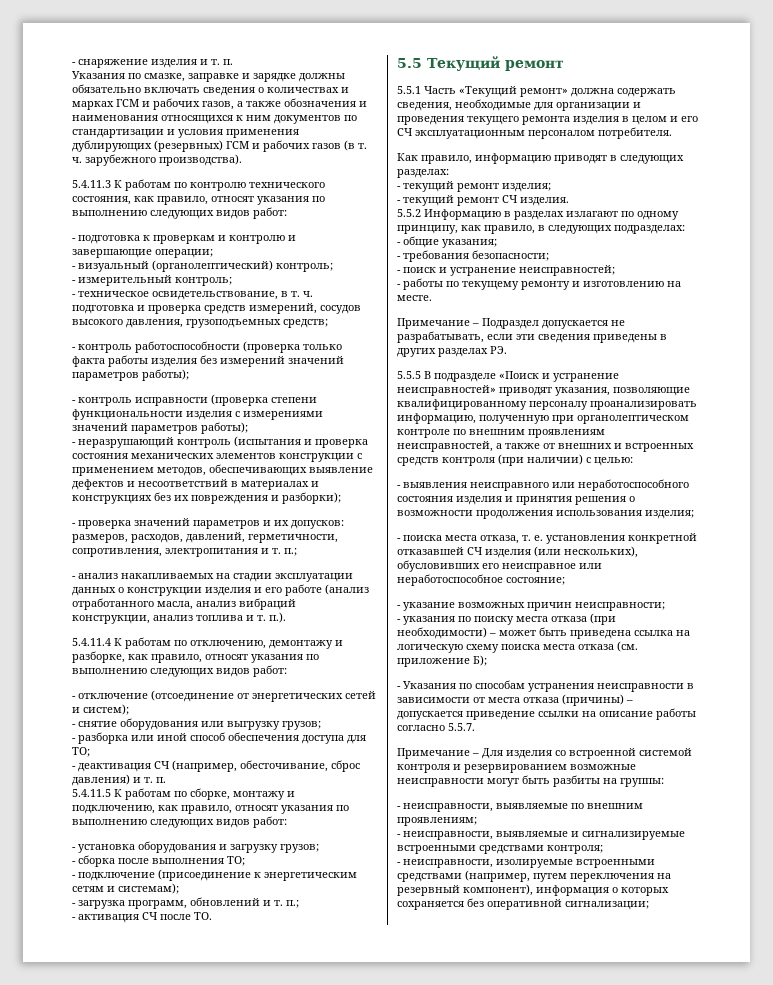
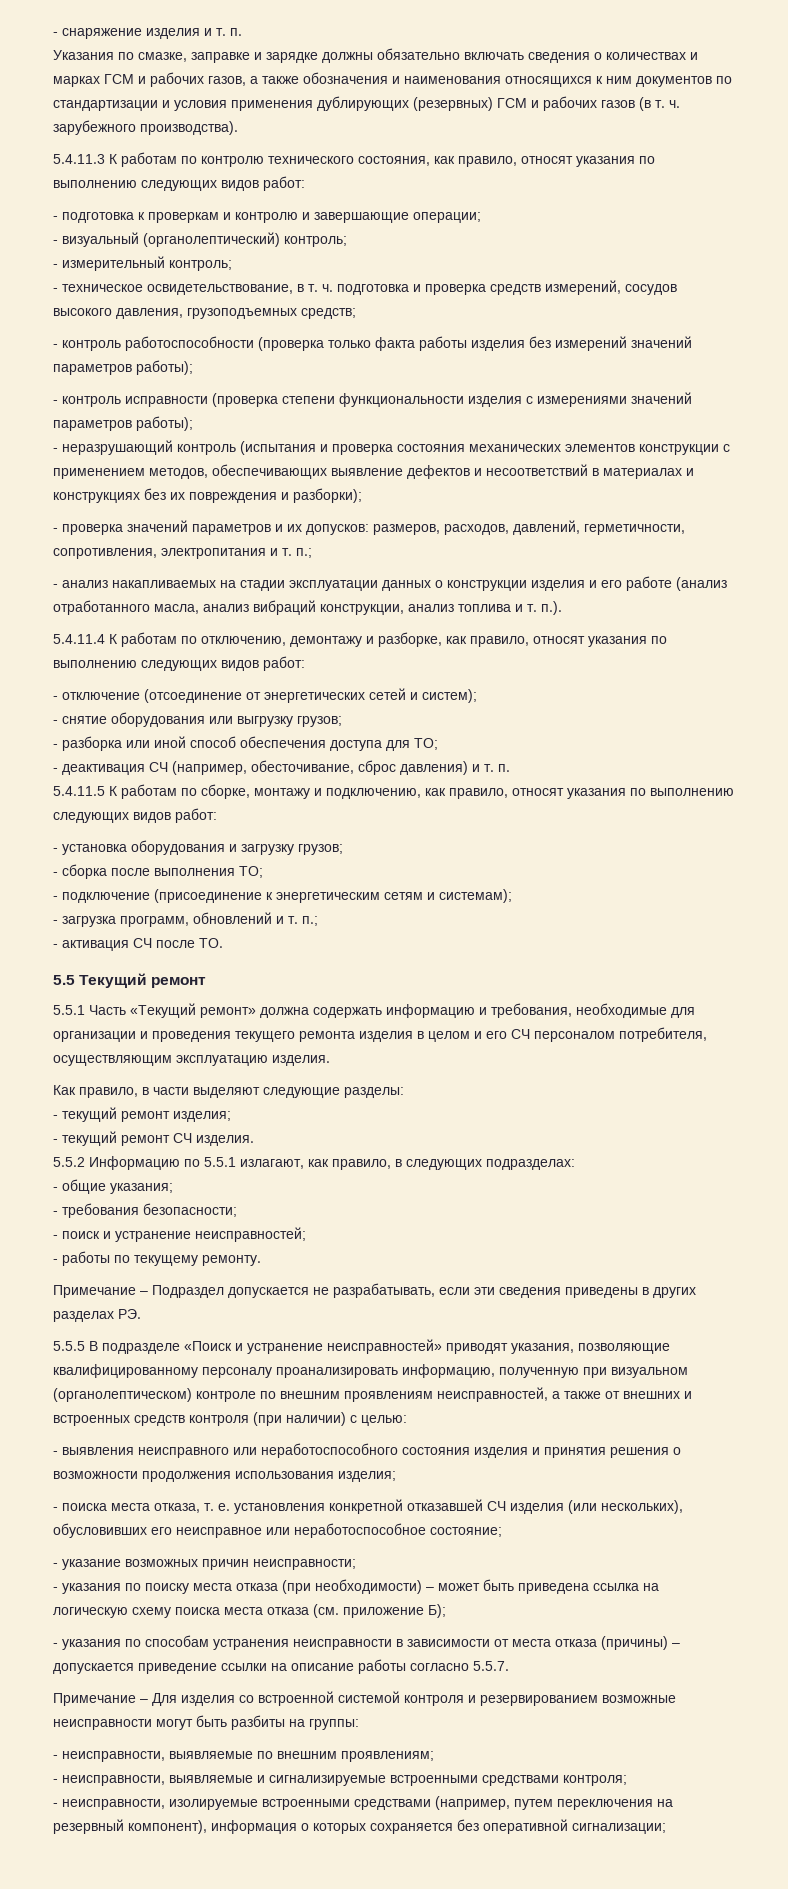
- 5.5.1 Часть «Текущий ремонт» должна содержать сведения, необходимые для организации и проведения текущего ремонта изделия в целом и его СЧ эксплуатационным персоналом потребителя.
- Как правило, информацию приводят в следующих разделах:
+ 5.5.1 Часть «Текущий ремонт» должна содержать информацию и требования, необходимые для организации и проведения текущего ремонта изделия в целом и его СЧ персоналом потребителя, осуществляющим эксплуатацию изделия.
+ Как правило, в части выделяют следующие разделы:
- 5.5.2 Информацию в разделах излагают по одному принципу, как правило, в следующих подразделах:
+ 5.5.2 Информацию по 5.5.1 излагают, как правило, в следующих подразделах:
- - работы по текущему ремонту и изготовлению на месте.
+ - работы по текущему ремонту.
- 5.5.5 В подразделе «Поиск и устранение неисправностей» приводят указания, позволяющие квалифицированному персоналу проанализировать информацию, полученную при органолептическом контроле по внешним проявлениям неисправностей, а также от внешних и встроенных средств контроля (при наличии) с целью:
+ 5.5.5 В подразделе «Поиск и устранение неисправностей» приводят указания, позволяющие квалифицированному персоналу проанализировать информацию, полученную при визуальном (органолептическом) контроле по внешним проявлениям неисправностей, а также от внешних и встроенных средств контроля (при наличии) с целью:
- - Указания по способам устранения неисправности в зависимости от места отказа (причины) – допускается приведение ссылки на описание работы согласно 5.5.7.
+ - указания по способам устранения неисправности в зависимости от места отказа (причины) – допускается приведение ссылки на описание работы согласно 5.5.7.

